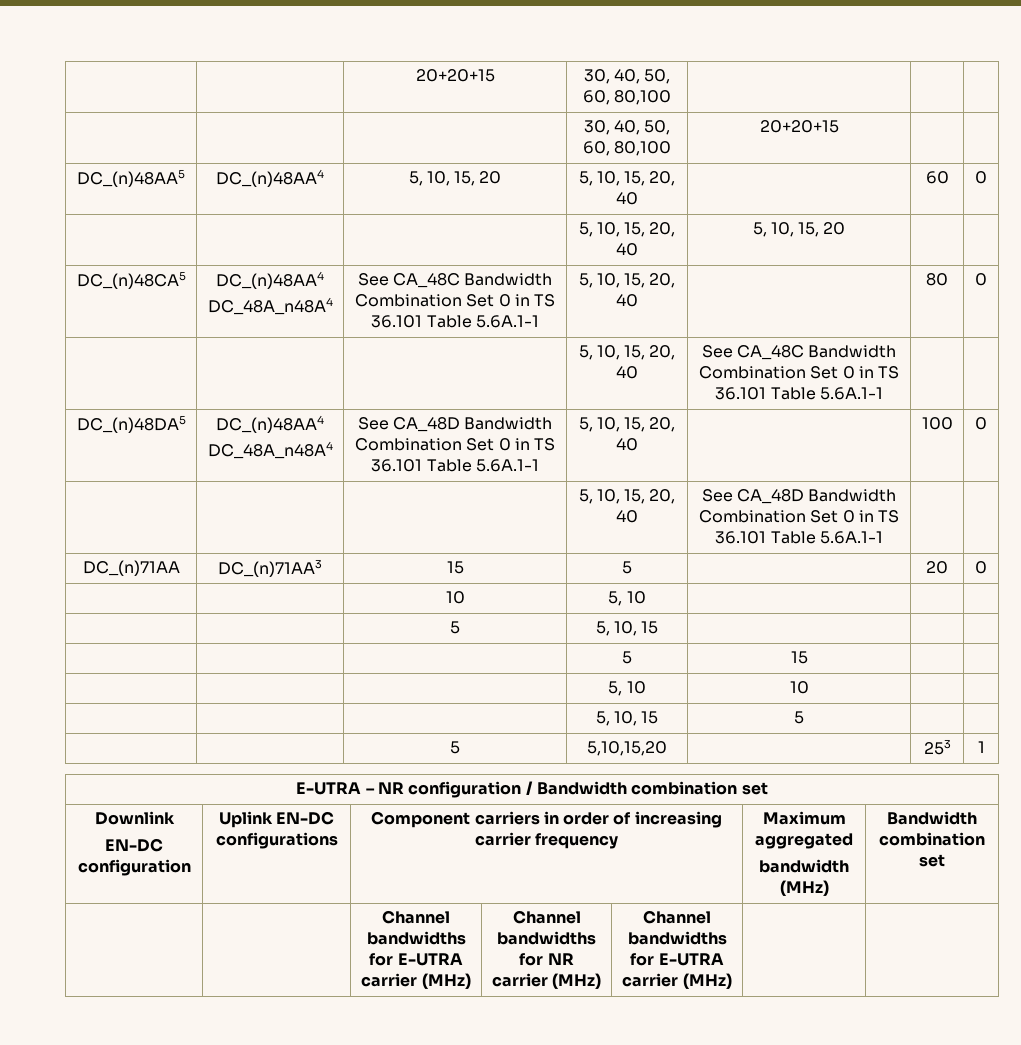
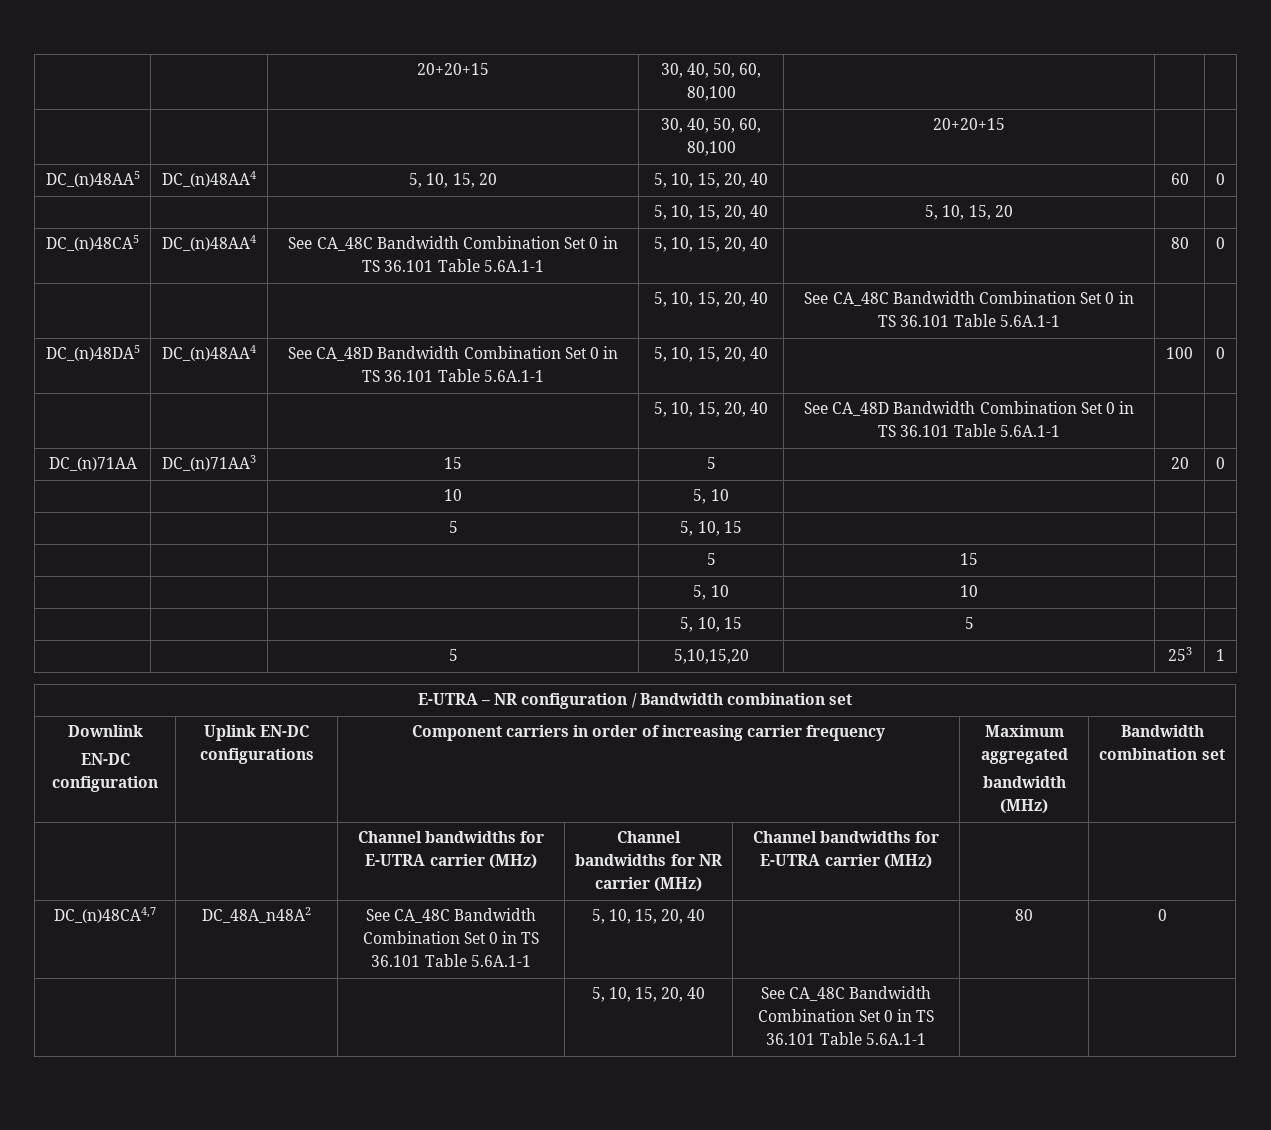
- DC_(n)48CA5 | DC_(n)48AA4
- DC_48A_n48A4 | See CA_48C Bandwidth Combination Set 0 in TS 36.101 Table 5.6A.1-1 | 5, 10, 15, 20, 40 | | 80 | 0
+ DC_(n)48CA5 | DC_(n)48AA4 | See CA_48C Bandwidth Combination Set 0 in TS 36.101 Table 5.6A.1-1 | 5, 10, 15, 20, 40 | | 80 | 0
- DC_(n)48DA5 | DC_(n)48AA4
- DC_48A_n48A4 | See CA_48D Bandwidth Combination Set 0 in TS 36.101 Table 5.6A.1-1 | 5, 10, 15, 20, 40 | | 100 | 0
+ DC_(n)48DA5 | DC_(n)48AA4 | See CA_48D Bandwidth Combination Set 0 in TS 36.101 Table 5.6A.1-1 | 5, 10, 15, 20, 40 | | 100 | 0
+ DC_(n)48CA4,7 | DC_48A_n48A2 | See CA_48C Bandwidth Combination Set 0 in TS 36.101 Table 5.6A.1-1 | 5, 10, 15, 20, 40 | | 80 | 0
+ | | | 5, 10, 15, 20, 40 | See CA_48C Bandwidth Combination Set 0 in TS 36.101 Table 5.6A.1-1 | |

